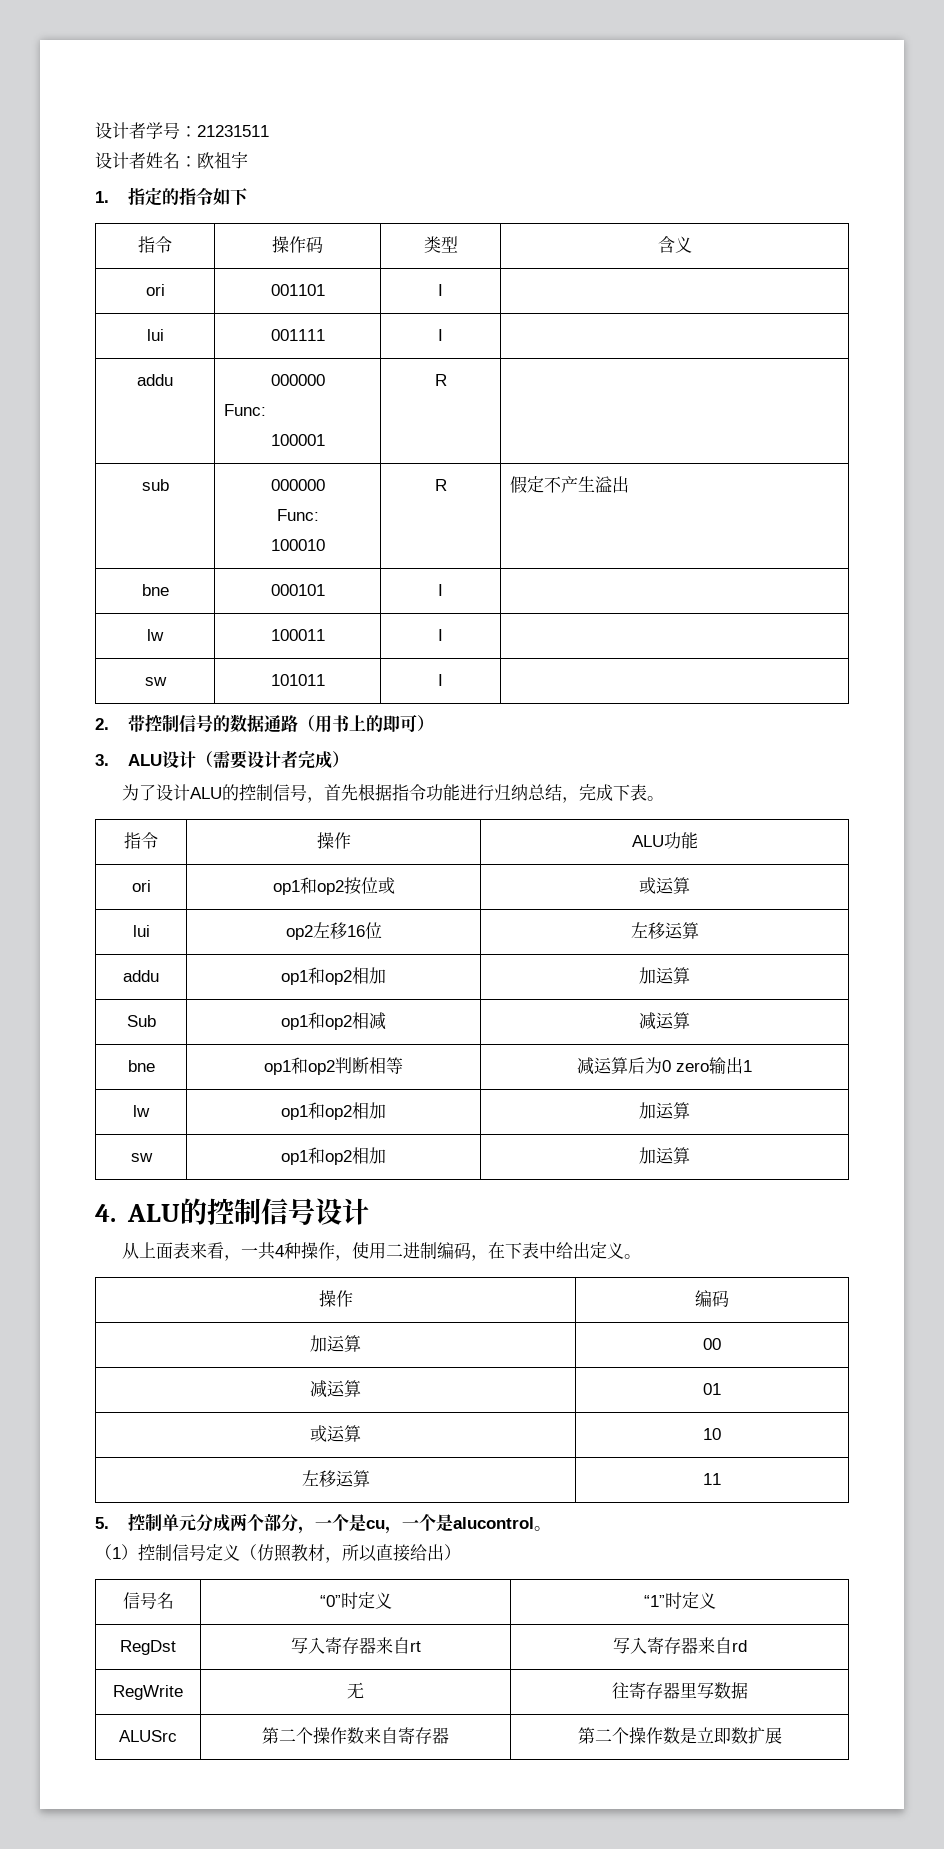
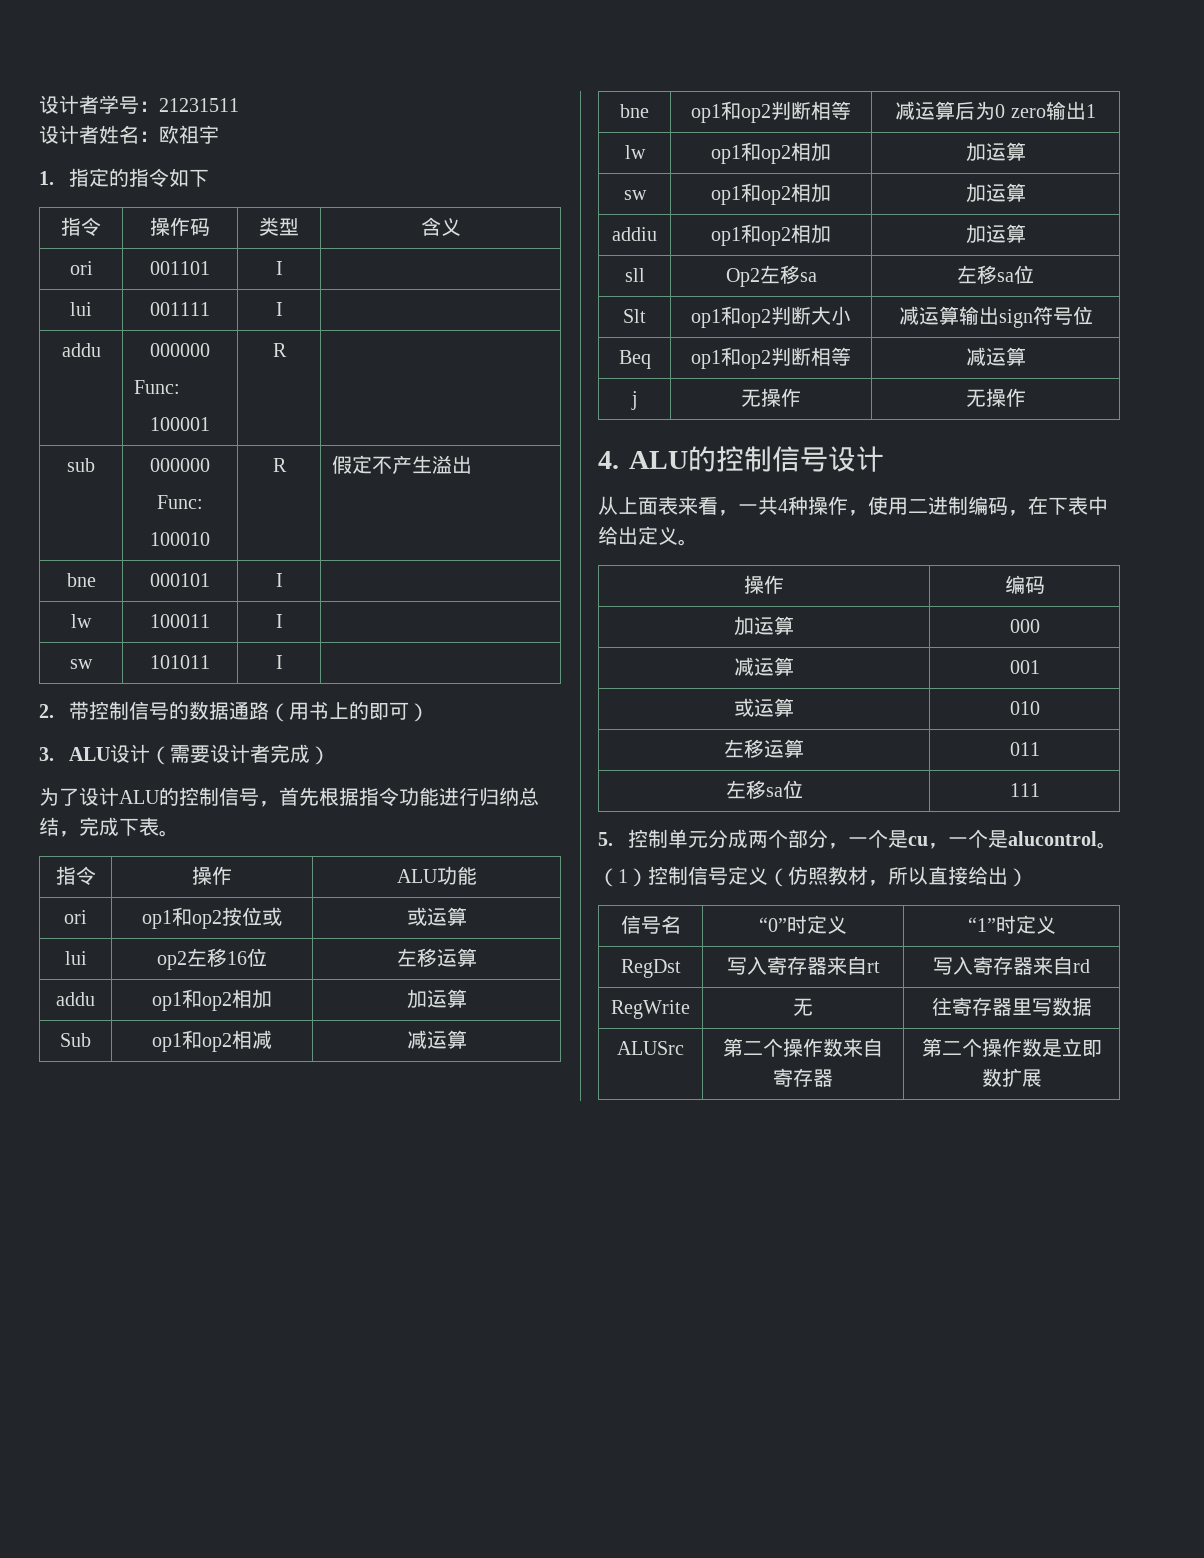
+ addiu | op1和op2相加 | 加运算
+ sll | Op2左移sa | 左移sa位
+ Slt | op1和op2判断大小 | 减运算输出sign符号位
+ Beq | op1和op2判断相等 | 减运算
+ j | 无操作 | 无操作
- 加运算 | 00
+ 加运算 | 000
- 减运算 | 01
+ 减运算 | 001
- 或运算 | 10
+ 或运算 | 010
- 左移运算 | 11
+ 左移运算 | 011
+ 左移sa位 | 111

